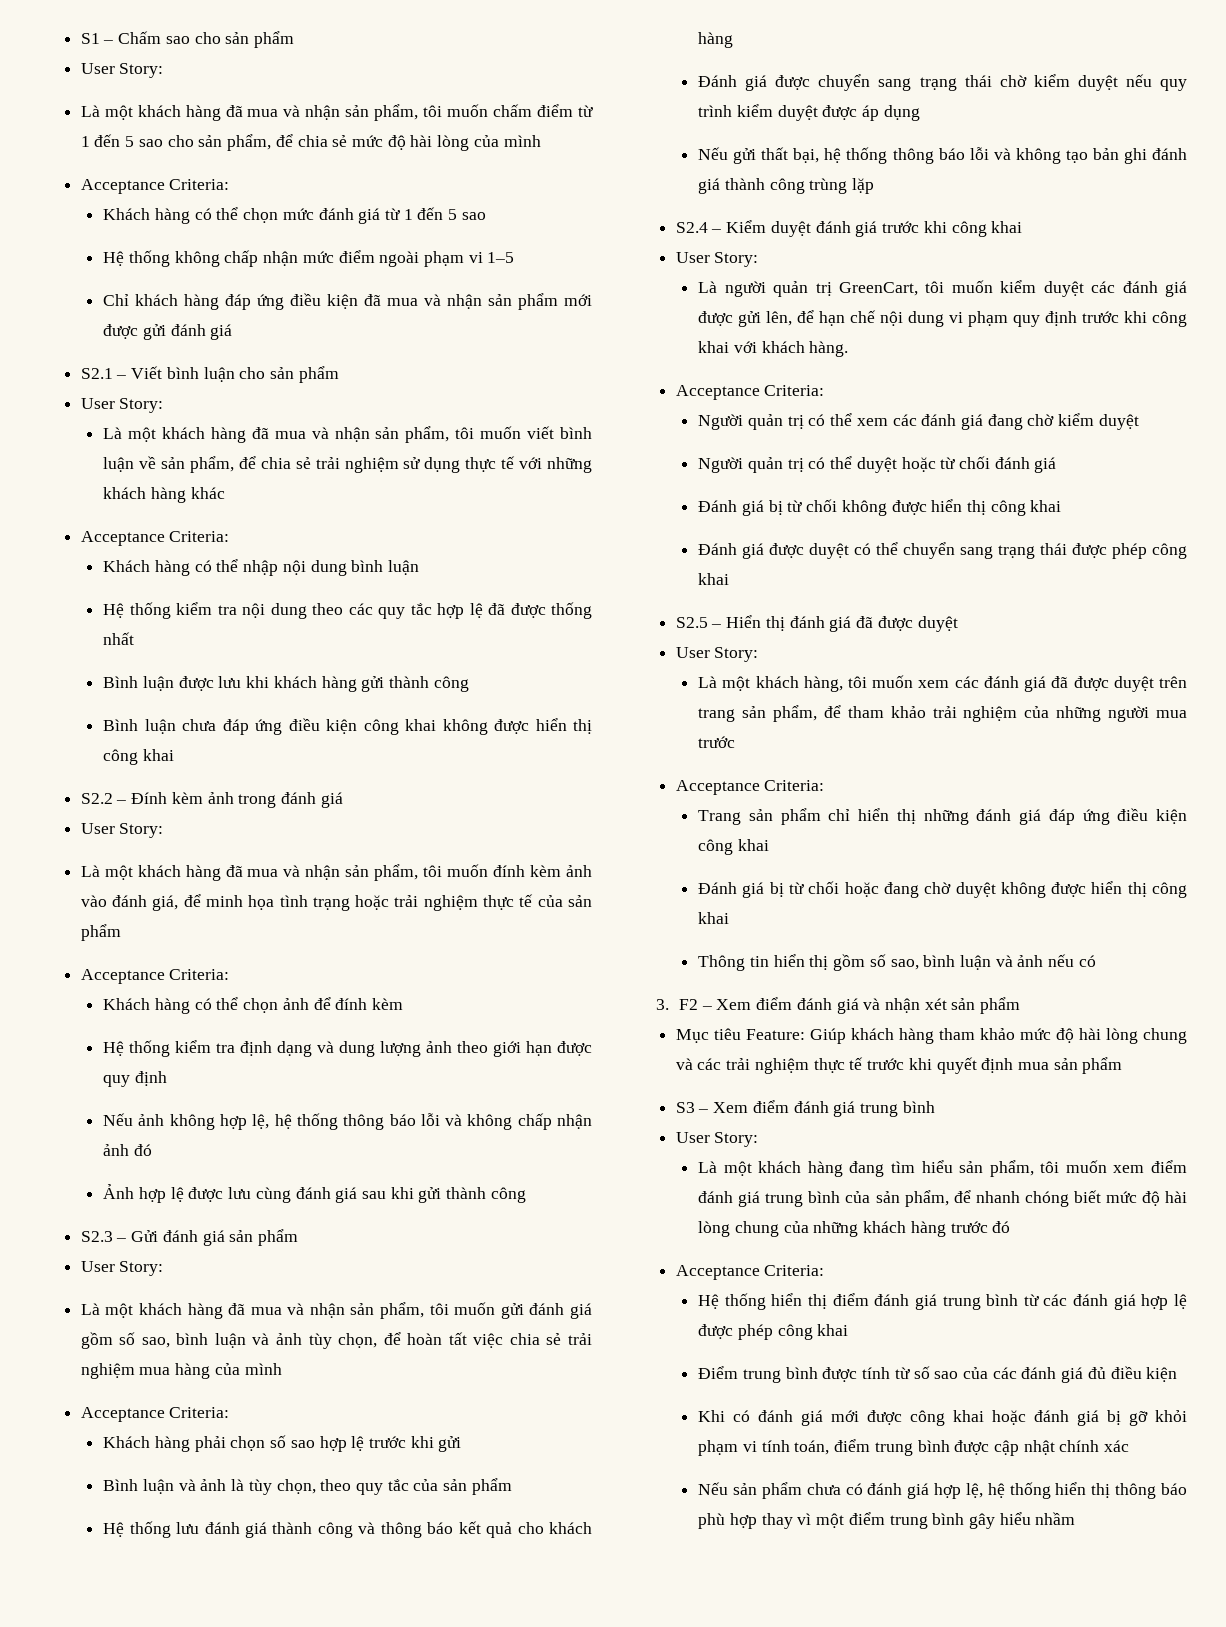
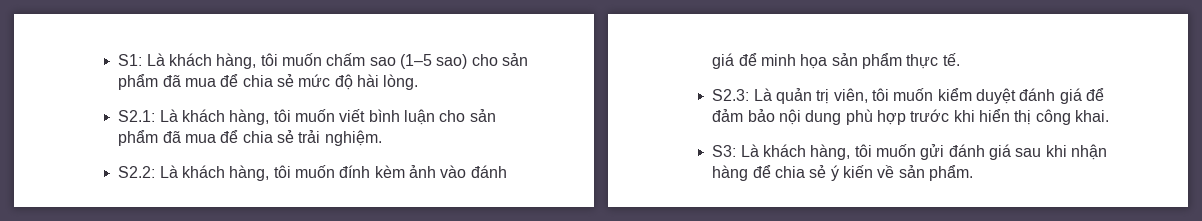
- S1 – Chấm sao cho sản phẩm
- User Story:
- Là một khách hàng đã mua và nhận sản phẩm, tôi muốn chấm điểm từ 1 đến 5 sao cho sản phẩm, để chia sẻ mức độ hài lòng của mình
- Acceptance Criteria:
- Khách hàng có thể chọn mức đánh giá từ 1 đến 5 sao
- Hệ thống không chấp nhận mức điểm ngoài phạm vi 1–5
- Chỉ khách hàng đáp ứng điều kiện đã mua và nhận sản phẩm mới được gửi đánh giá
- S2.1 – Viết bình luận cho sản phẩm
- User Story:
- Là một khách hàng đã mua và nhận sản phẩm, tôi muốn viết bình luận về sản phẩm, để chia sẻ trải nghiệm sử dụng thực tế với những khách hàng khác
- Acceptance Criteria:
- Khách hàng có thể nhập nội dung bình luận
- Hệ thống kiểm tra nội dung theo các quy tắc hợp lệ đã được thống nhất
- Bình luận được lưu khi khách hàng gửi thành công
- Bình luận chưa đáp ứng điều kiện công khai không được hiển thị công khai
- S2.2 – Đính kèm ảnh trong đánh giá
- User Story:
- Là một khách hàng đã mua và nhận sản phẩm, tôi muốn đính kèm ảnh vào đánh giá, để minh họa tình trạng hoặc trải nghiệm thực tế của sản phẩm
- Acceptance Criteria:
- Khách hàng có thể chọn ảnh để đính kèm
- Hệ thống kiểm tra định dạng và dung lượng ảnh theo giới hạn được quy định
- Nếu ảnh không hợp lệ, hệ thống thông báo lỗi và không chấp nhận ảnh đó
- Ảnh hợp lệ được lưu cùng đánh giá sau khi gửi thành công
- S2.3 – Gửi đánh giá sản phẩm
- User Story:
- Là một khách hàng đã mua và nhận sản phẩm, tôi muốn gửi đánh giá gồm số sao, bình luận và ảnh tùy chọn, để hoàn tất việc chia sẻ trải nghiệm mua hàng của mình
- Acceptance Criteria:
- Khách hàng phải chọn số sao hợp lệ trước khi gửi
- Bình luận và ảnh là tùy chọn, theo quy tắc của sản phẩm
- Hệ thống lưu đánh giá thành công và thông báo kết quả cho khách hàng
- Đánh giá được chuyển sang trạng thái chờ kiểm duyệt nếu quy trình kiểm duyệt được áp dụng
- Nếu gửi thất bại, hệ thống thông báo lỗi và không tạo bản ghi đánh giá thành công trùng lặp
- S2.4 – Kiểm duyệt đánh giá trước khi công khai
- User Story:
- Là người quản trị GreenCart, tôi muốn kiểm duyệt các đánh giá được gửi lên, để hạn chế nội dung vi phạm quy định trước khi công khai với khách hàng.
- Acceptance Criteria:
- Người quản trị có thể xem các đánh giá đang chờ kiểm duyệt
- Người quản trị có thể duyệt hoặc từ chối đánh giá
- Đánh giá bị từ chối không được hiển thị công khai
- Đánh giá được duyệt có thể chuyển sang trạng thái được phép công khai
- S2.5 – Hiển thị đánh giá đã được duyệt
- User Story:
- Là một khách hàng, tôi muốn xem các đánh giá đã được duyệt trên trang sản phẩm, để tham khảo trải nghiệm của những người mua trước
- Acceptance Criteria:
- Trang sản phẩm chỉ hiển thị những đánh giá đáp ứng điều kiện công khai
- Đánh giá bị từ chối hoặc đang chờ duyệt không được hiển thị công khai
- Thông tin hiển thị gồm số sao, bình luận và ảnh nếu có
- 3. F2 – Xem điểm đánh giá và nhận xét sản phẩm
- Mục tiêu Feature: Giúp khách hàng tham khảo mức độ hài lòng chung và các trải nghiệm thực tế trước khi quyết định mua sản phẩm
- S3 – Xem điểm đánh giá trung bình
- User Story:
- Là một khách hàng đang tìm hiểu sản phẩm, tôi muốn xem điểm đánh giá trung bình của sản phẩm, để nhanh chóng biết mức độ hài lòng chung của những khách hàng trước đó
- Acceptance Criteria:
- Hệ thống hiển thị điểm đánh giá trung bình từ các đánh giá hợp lệ được phép công khai
- Điểm trung bình được tính từ số sao của các đánh giá đủ điều kiện
- Khi có đánh giá mới được công khai hoặc đánh giá bị gỡ khỏi phạm vi tính toán, điểm trung bình được cập nhật chính xác
- Nếu sản phẩm chưa có đánh giá hợp lệ, hệ thống hiển thị thông báo phù hợp thay vì một điểm trung bình gây hiểu nhầm
+ S1: Là khách hàng, tôi muốn chấm sao (1–5 sao) cho sản phẩm đã mua để chia sẻ mức độ hài lòng.
+ S2.1: Là khách hàng, tôi muốn viết bình luận cho sản phẩm đã mua để chia sẻ trải nghiệm.
+ S2.2: Là khách hàng, tôi muốn đính kèm ảnh vào đánh giá để minh họa sản phẩm thực tế.
+ S2.3: Là quản trị viên, tôi muốn kiểm duyệt đánh giá để đảm bảo nội dung phù hợp trước khi hiển thị công khai.
+ S3: Là khách hàng, tôi muốn gửi đánh giá sau khi nhận hàng để chia sẻ ý kiến về sản phẩm.

